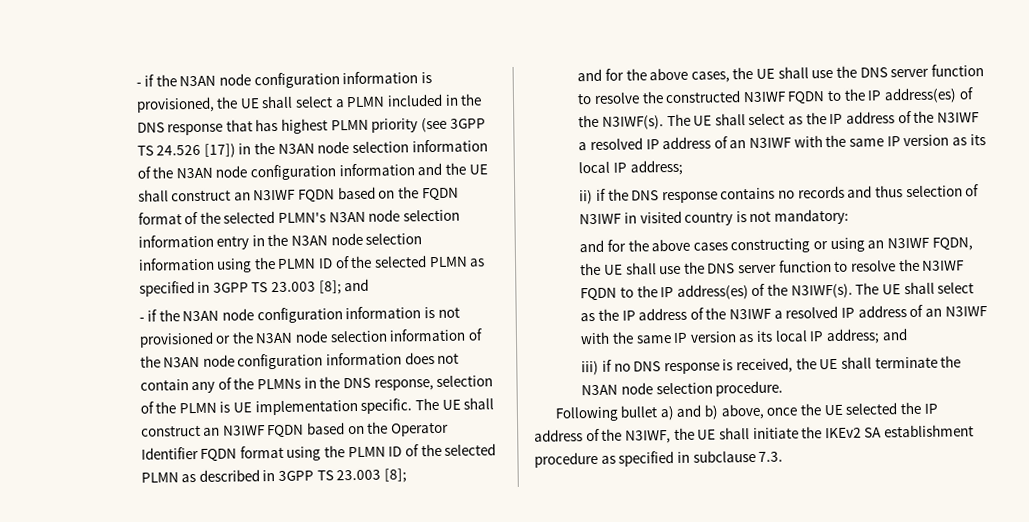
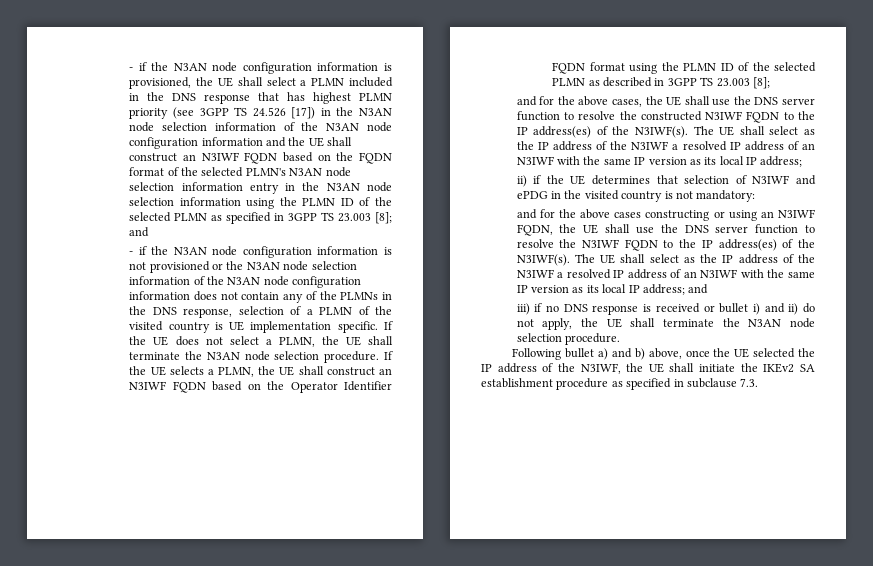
- - if the N3AN node configuration information is not provisioned or the N3AN node selection information of the N3AN node configuration information does not contain any of the PLMNs in the DNS response, selection of the PLMN is UE implementation specific. The UE shall construct an N3IWF FQDN based on the Operator Identifier FQDN format using the PLMN ID of the selected PLMN as described in 3GPP TS 23.003 [8];
+ - if the N3AN node configuration information is not provisioned or the N3AN node selection information of the N3AN node configuration information does not contain any of the PLMNs in the DNS response, selection of a PLMN of the visited country is UE implementation specific. If the UE does not select a PLMN, the UE shall terminate the N3AN node selection procedure. If the UE selects a PLMN, the UE shall construct an N3IWF FQDN based on the Operator Identifier FQDN format using the PLMN ID of the selected PLMN as described in 3GPP TS 23.003 [8];
- ii) if the DNS response contains no records and thus selection of N3IWF in visited country is not mandatory:
+ ii) if the UE determines that selection of N3IWF and ePDG in the visited country is not mandatory:
- iii) if no DNS response is received, the UE shall terminate the N3AN node selection procedure.
+ iii) if no DNS response is received or bullet i) and ii) do not apply, the UE shall terminate the N3AN node selection procedure.

